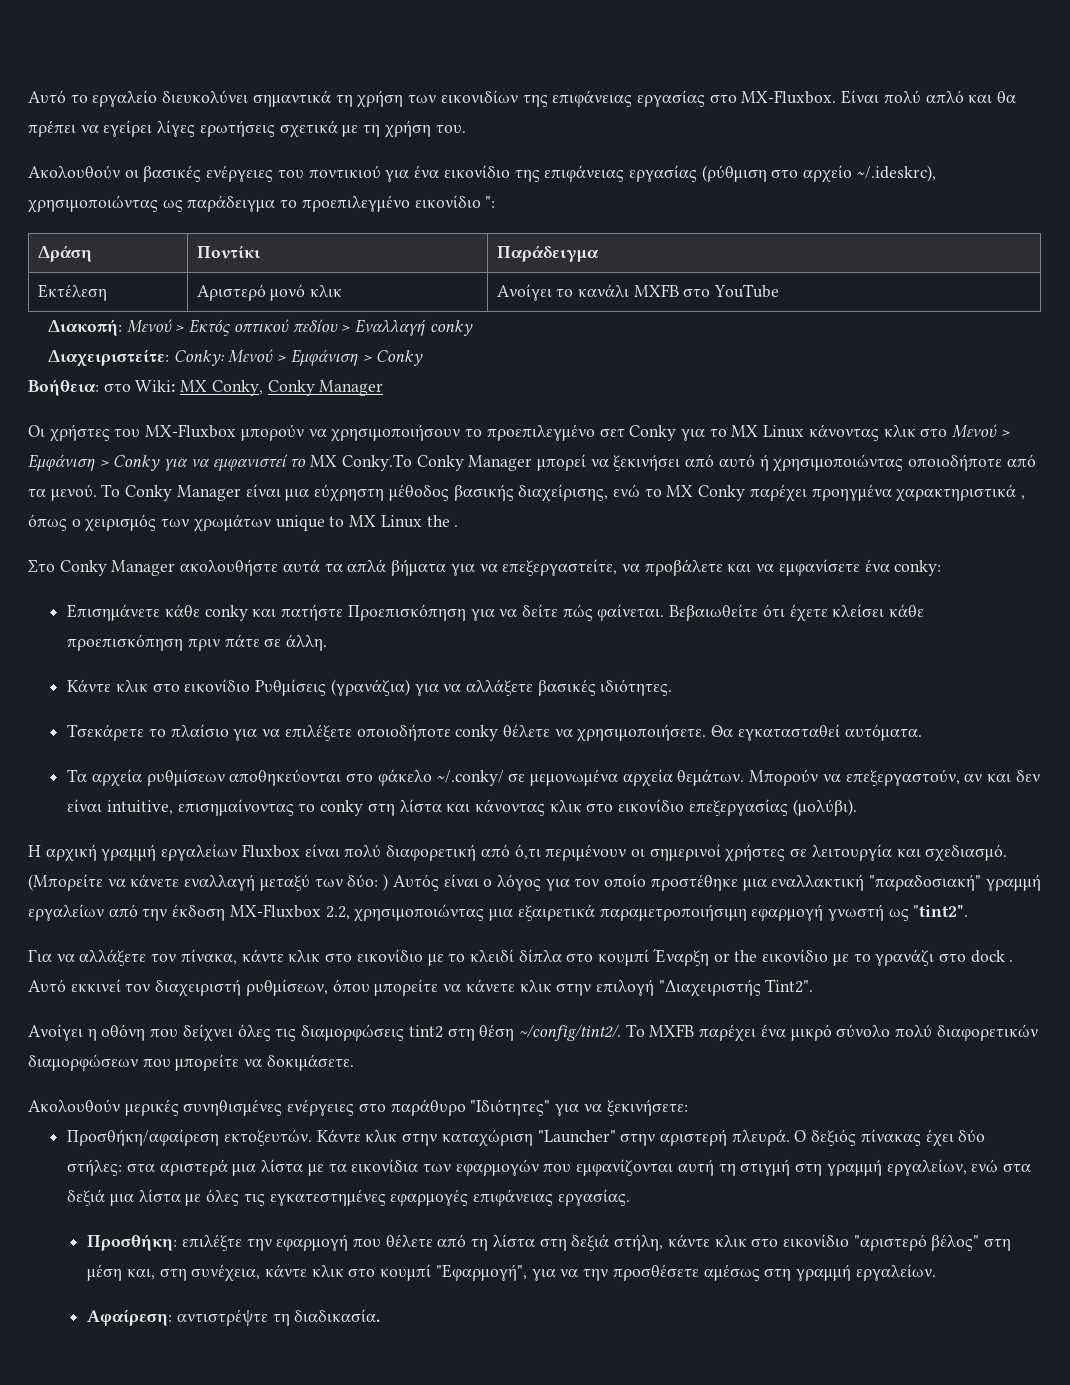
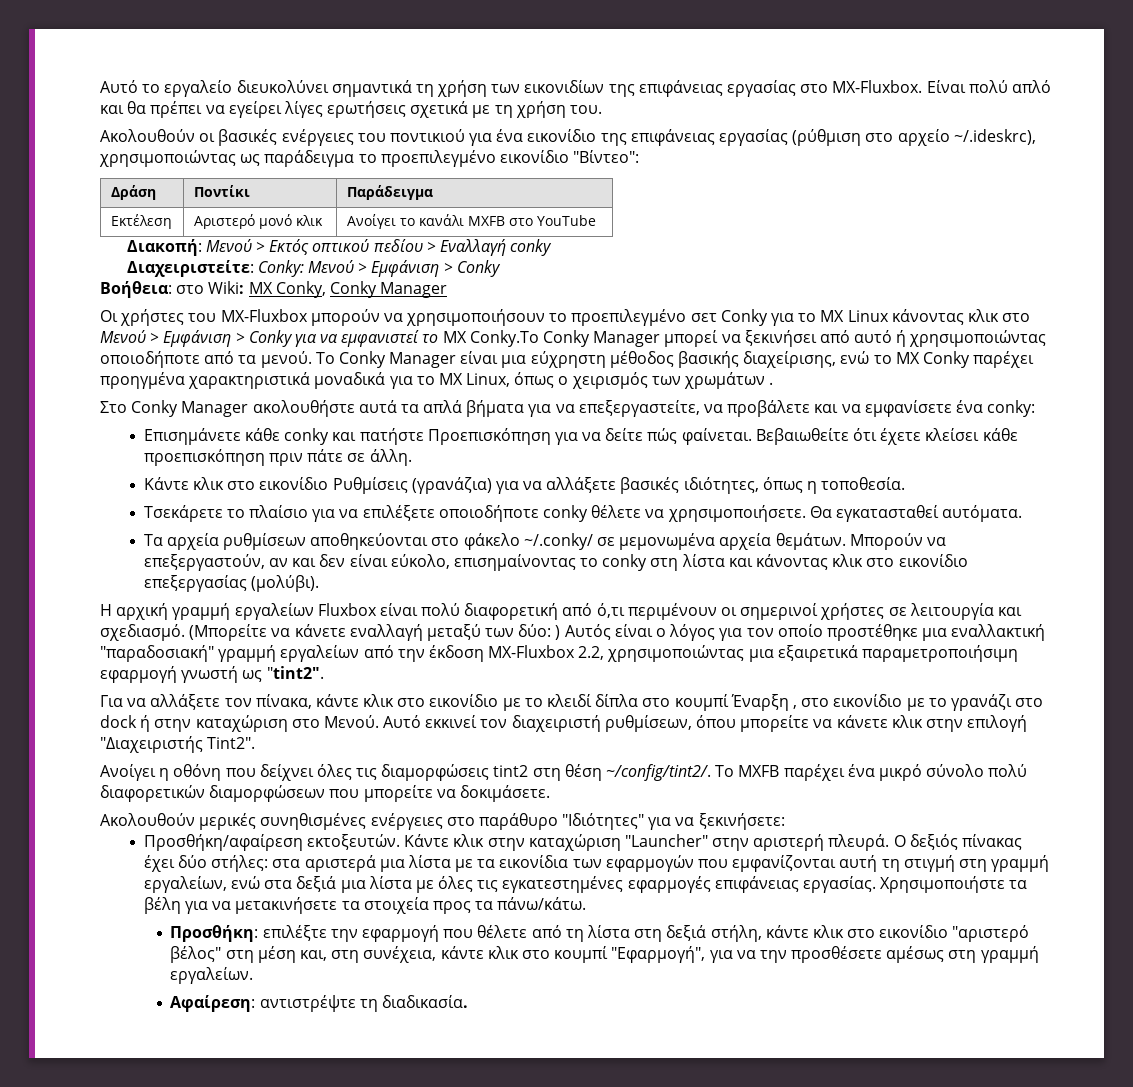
- Ακολουθούν οι βασικές ενέργειες του ποντικιού για ένα εικονίδιο της επιφάνειας εργασίας (ρύθμιση στο αρχείο ~/.ideskrc), χρησιμοποιώντας ως παράδειγμα το προεπιλεγμένο εικονίδιο ":
+ Ακολουθούν οι βασικές ενέργειες του ποντικιού για ένα εικονίδιο της επιφάνειας εργασίας (ρύθμιση στο αρχείο ~/.ideskrc), χρησιμοποιώντας ως παράδειγμα το προεπιλεγμένο εικονίδιο "Βίντεο":
- Το Conky Manager είναι μια εύχρηστη μέθοδος βασικής διαχείρισης, ενώ το MX Conky παρέχει προηγμένα χαρακτηριστικά , όπως ο χειρισμός των χρωμάτων unique to MX Linux the .
+ Το Conky Manager είναι μια εύχρηστη μέθοδος βασικής διαχείρισης, ενώ το MX Conky παρέχει προηγμένα χαρακτηριστικά μοναδικά για το MX Linux, όπως ο χειρισμός των χρωμάτων .
- Κάντε κλικ στο εικονίδιο Ρυθμίσεις (γρανάζια) για να αλλάξετε βασικές ιδιότητες.
+ Κάντε κλικ στο εικονίδιο Ρυθμίσεις (γρανάζια) για να αλλάξετε βασικές ιδιότητες, όπως η τοποθεσία.
- Μπορούν να επεξεργαστούν, αν και δεν είναι intuitive, επισημαίνοντας το conky στη λίστα και κάνοντας κλικ στο εικονίδιο επεξεργασίας (μολύβι).
+ Μπορούν να επεξεργαστούν, αν και δεν είναι εύκολο, επισημαίνοντας το conky στη λίστα και κάνοντας κλικ στο εικονίδιο επεξεργασίας (μολύβι).
- Για να αλλάξετε τον πίνακα, κάντε κλικ στο εικονίδιο με το κλειδί δίπλα στο κουμπί Έναρξη or the εικονίδιο με το γρανάζι στο dock .
+ Για να αλλάξετε τον πίνακα, κάντε κλικ στο εικονίδιο με το κλειδί δίπλα στο κουμπί Έναρξη , στο εικονίδιο με το γρανάζι στο dock ή στην καταχώριση στο Μενού.
+ Χρησιμοποιήστε τα βέλη για να μετακινήσετε τα στοιχεία προς τα πάνω/κάτω.

